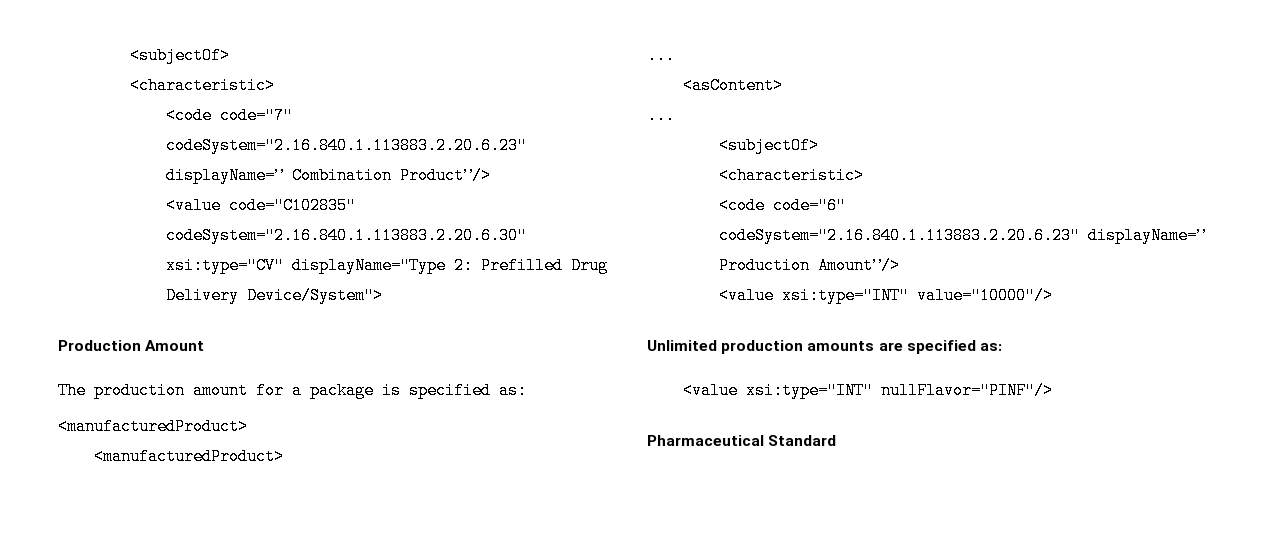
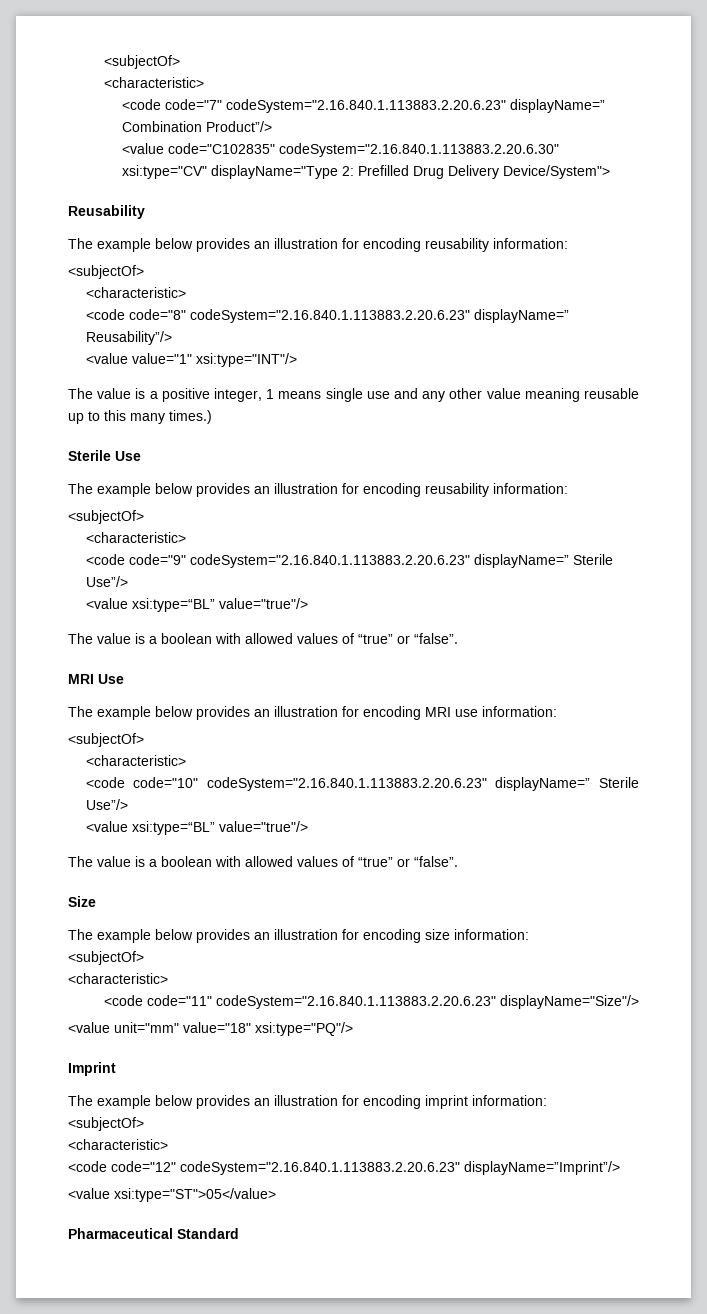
- Production Amount
- The production amount for a package is specified as:
- <manufacturedProduct>
- <manufacturedProduct>
- ...
- <asContent>
- ...
+ Reusability
+ The example below provides an illustration for encoding reusability information:
  <subjectOf>
  <characteristic>
- <code code="6" codeSystem="2.16.840.1.113883.2.20.6.23" displayName=” Production Amount”/>
- <value xsi:type="INT" value="10000"/>
- Unlimited production amounts are specified as:
- <value xsi:type="INT" nullFlavor="PINF"/>
+ <code code="8" codeSystem="2.16.840.1.113883.2.20.6.23" displayName=” Reusability”/>
+ <value value="1" xsi:type="INT"/>
+ The value is a positive integer, 1 means single use and any other value meaning reusable up to this many times.)
+ Sterile Use
+ The example below provides an illustration for encoding reusability information:
+ <subjectOf>
+ <characteristic>
+ <code code="9" codeSystem="2.16.840.1.113883.2.20.6.23" displayName=” Sterile Use”/>
+ <value xsi:type=“BL” value="true"/>
+ The value is a boolean with allowed values of “true” or “false”.
+ MRI Use
+ The example below provides an illustration for encoding MRI use information:
+ <subjectOf>
+ <characteristic>
+ <code code="10" codeSystem="2.16.840.1.113883.2.20.6.23" displayName=” Sterile Use”/>
+ <value xsi:type=“BL” value="true"/>
+ The value is a boolean with allowed values of “true” or “false”.
+ Size
+ The example below provides an illustration for encoding size information:
+ <subjectOf>
+ <characteristic>
+ <code code="11" codeSystem="2.16.840.1.113883.2.20.6.23" displayName="Size"/>
+ <value unit="mm" value="18" xsi:type="PQ"/>
+ Imprint
+ The example below provides an illustration for encoding imprint information:
+ <subjectOf>
+ <characteristic>
+ <code code="12" codeSystem="2.16.840.1.113883.2.20.6.23" displayName=”Imprint”/>
+ <value xsi:type="ST">05</value>

